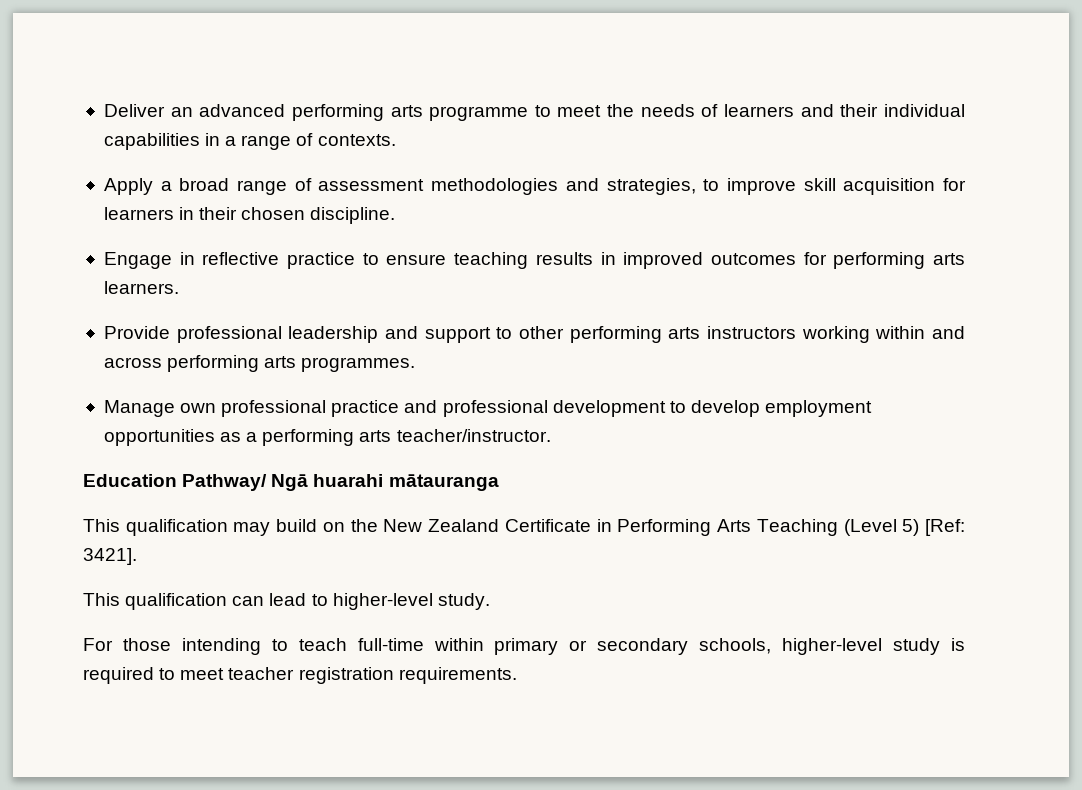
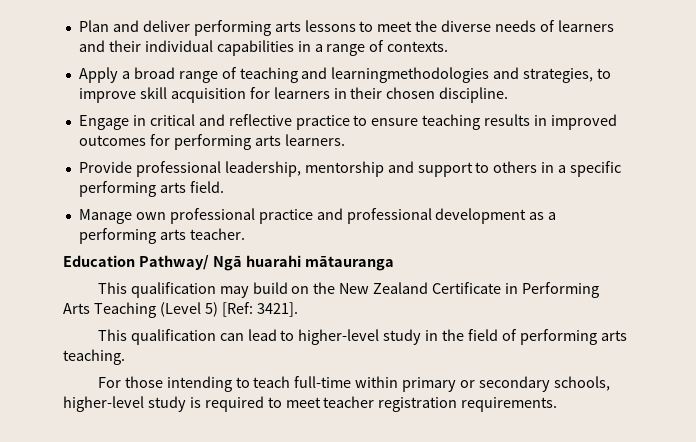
- Deliver an advanced performing arts programme to meet the needs of learners and their individual capabilities in a range of contexts.
+ Plan and deliver performing arts lessons to meet the diverse needs of learners and their individual capabilities in a range of contexts.
- Apply a broad range of assessment methodologies and strategies, to improve skill acquisition for learners in their chosen discipline.
+ Apply a broad range of teaching and learningmethodologies and strategies, to improve skill acquisition for learners in their chosen discipline.
- Engage in reflective practice to ensure teaching results in improved outcomes for performing arts learners.
+ Engage in critical and reflective practice to ensure teaching results in improved outcomes for performing arts learners.
- Provide professional leadership and support to other performing arts instructors working within and across performing arts programmes.
+ Provide professional leadership, mentorship and support to others in a specific performing arts field.
- Manage own professional practice and professional development to develop employment opportunities as a performing arts teacher/instructor.
+ Manage own professional practice and professional development as a performing arts teacher.
- This qualification can lead to higher-level study.
+ This qualification can lead to higher-level study in the field of performing arts teaching.

